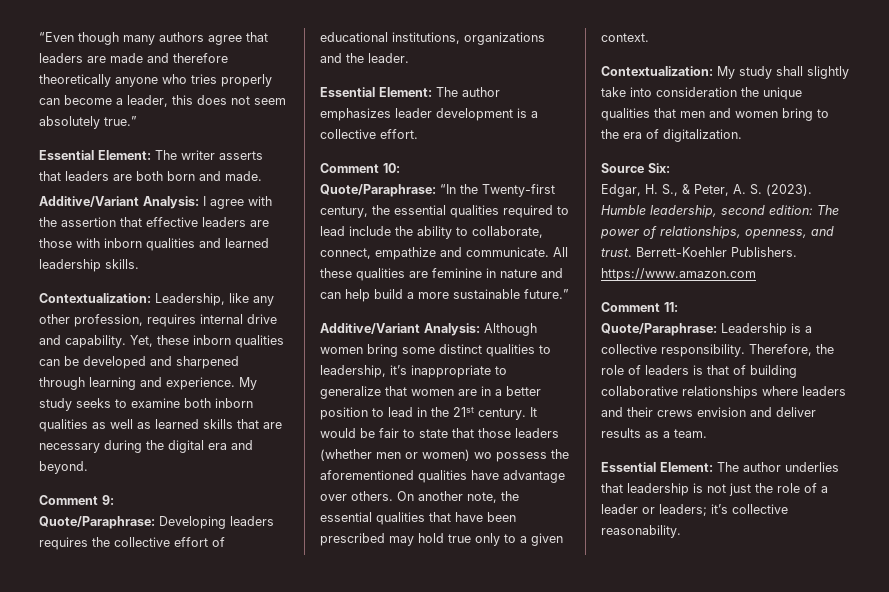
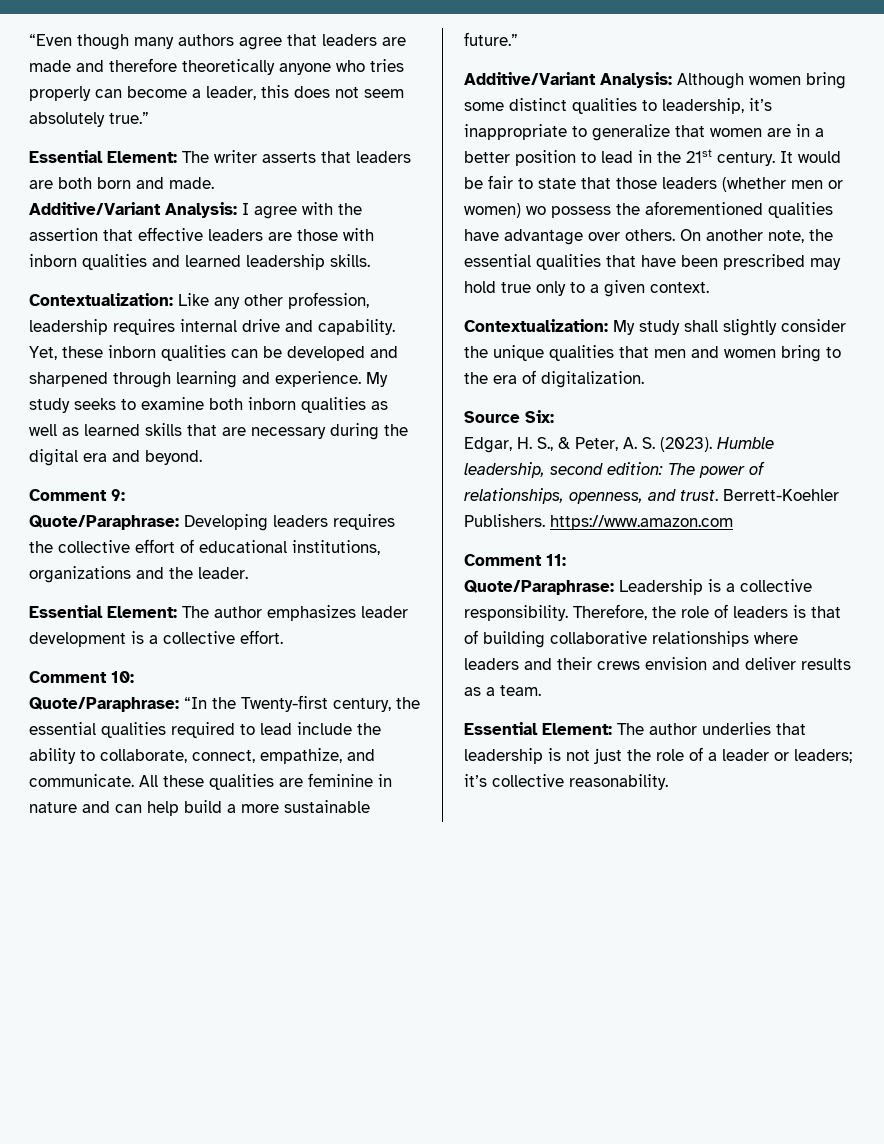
- Contextualization: Leadership, like any other profession, requires internal drive and capability.
+ Contextualization: Like any other profession, leadership requires internal drive and capability.
- Quote/Paraphrase: “In the Twenty-first century, the essential qualities required to lead include the ability to collaborate, connect, empathize and communicate.
+ Quote/Paraphrase: “In the Twenty-first century, the essential qualities required to lead include the ability to collaborate, connect, empathize, and communicate.
- Contextualization: My study shall slightly take into consideration the unique qualities that men and women bring to the era of digitalization.
+ Contextualization: My study shall slightly consider the unique qualities that men and women bring to the era of digitalization.

